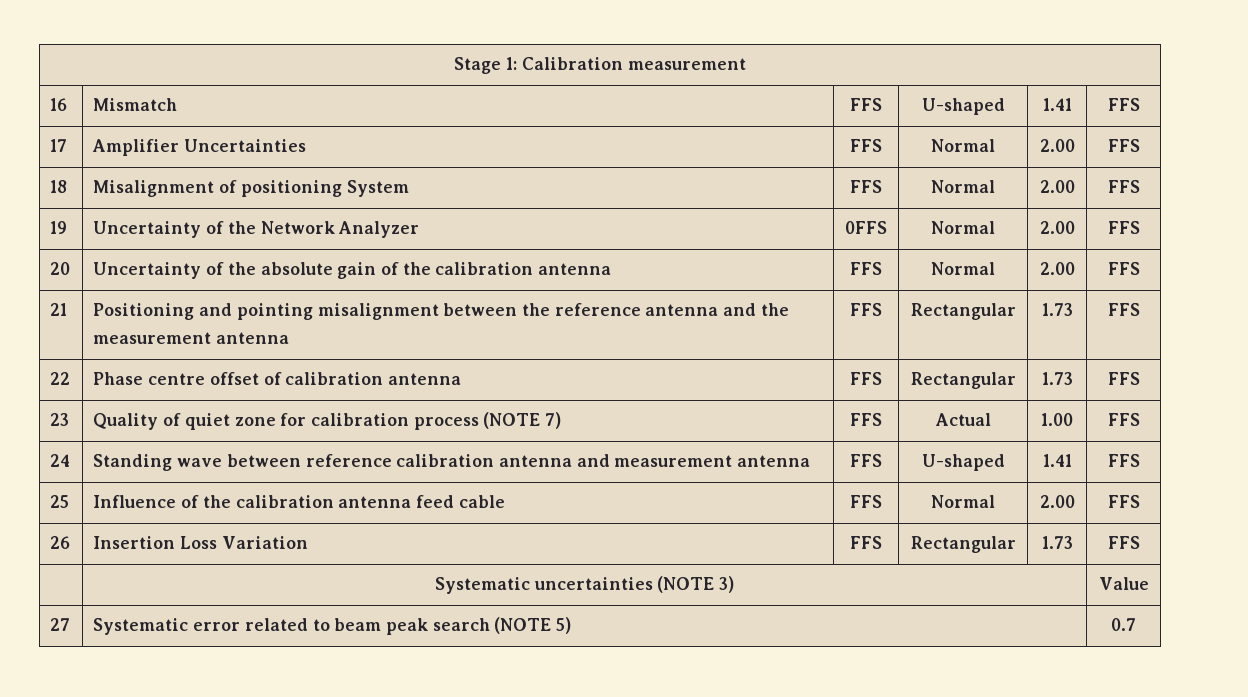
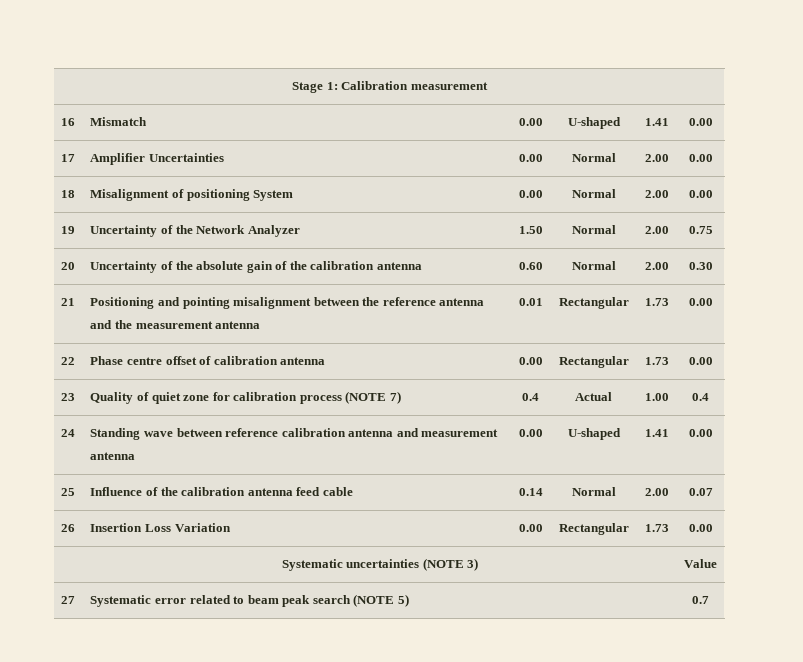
- 16 | Mismatch | FFS | U-shaped | 1.41 | FFS
+ 16 | Mismatch | 0.00 | U-shaped | 1.41 | 0.00
- 17 | Amplifier Uncertainties | FFS | Normal | 2.00 | FFS
+ 17 | Amplifier Uncertainties | 0.00 | Normal | 2.00 | 0.00
- 18 | Misalignment of positioning System | FFS | Normal | 2.00 | FFS
+ 18 | Misalignment of positioning System | 0.00 | Normal | 2.00 | 0.00
- 19 | Uncertainty of the Network Analyzer | 0FFS | Normal | 2.00 | FFS
+ 19 | Uncertainty of the Network Analyzer | 1.50 | Normal | 2.00 | 0.75
- 20 | Uncertainty of the absolute gain of the calibration antenna | FFS | Normal | 2.00 | FFS
+ 20 | Uncertainty of the absolute gain of the calibration antenna | 0.60 | Normal | 2.00 | 0.30
- 21 | Positioning and pointing misalignment between the reference antenna and the measurement antenna | FFS | Rectangular | 1.73 | FFS
+ 21 | Positioning and pointing misalignment between the reference antenna and the measurement antenna | 0.01 | Rectangular | 1.73 | 0.00
- 22 | Phase centre offset of calibration antenna | FFS | Rectangular | 1.73 | FFS
+ 22 | Phase centre offset of calibration antenna | 0.00 | Rectangular | 1.73 | 0.00
- 23 | Quality of quiet zone for calibration process (NOTE 7) | FFS | Actual | 1.00 | FFS
+ 23 | Quality of quiet zone for calibration process (NOTE 7) | 0.4 | Actual | 1.00 | 0.4
- 24 | Standing wave between reference calibration antenna and measurement antenna | FFS | U-shaped | 1.41 | FFS
+ 24 | Standing wave between reference calibration antenna and measurement antenna | 0.00 | U-shaped | 1.41 | 0.00
- 25 | Influence of the calibration antenna feed cable | FFS | Normal | 2.00 | FFS
+ 25 | Influence of the calibration antenna feed cable | 0.14 | Normal | 2.00 | 0.07
- 26 | Insertion Loss Variation | FFS | Rectangular | 1.73 | FFS
+ 26 | Insertion Loss Variation | 0.00 | Rectangular | 1.73 | 0.00

